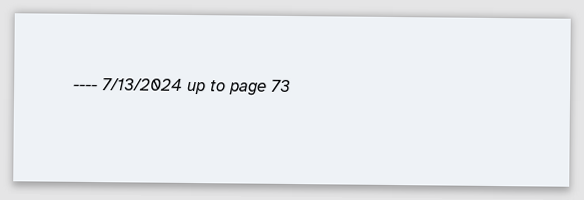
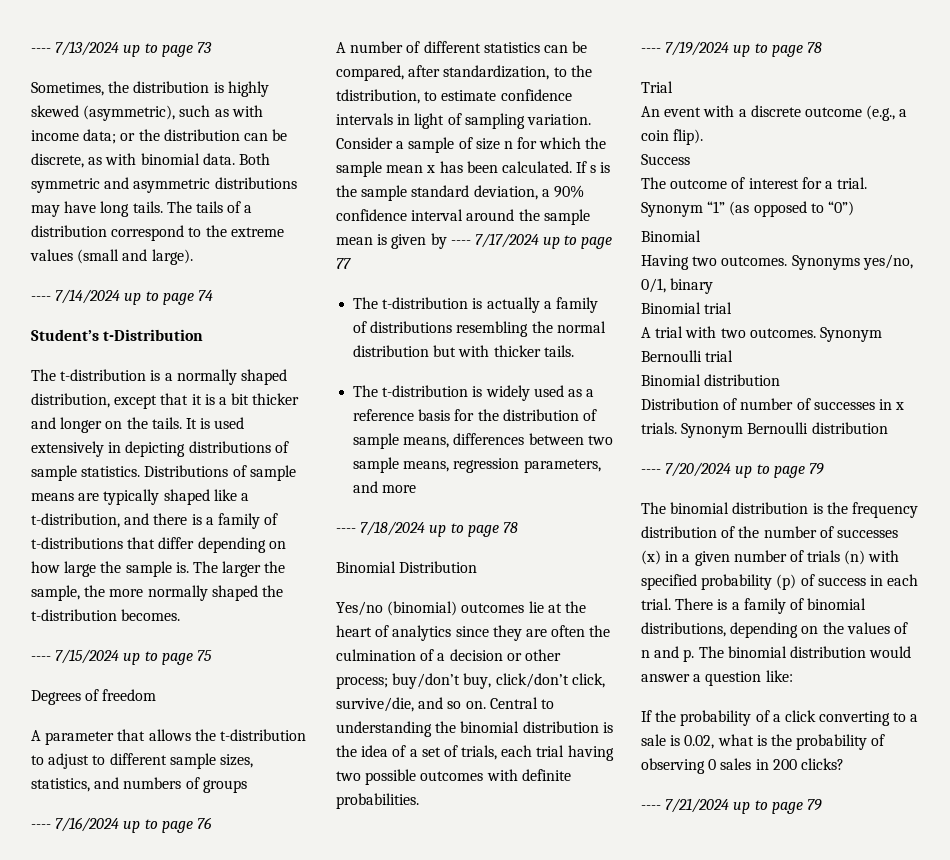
+ Sometimes, the distribution is highly skewed (asymmetric), such as with income data; or the distribution can be discrete, as with binomial data. Both symmetric and asymmetric distributions may have long tails. The tails of a distribution correspond to the extreme values (small and large).
+ ---- 7/14/2024 up to page 74
+ Student’s t-Distribution
+ The t-distribution is a normally shaped distribution, except that it is a bit thicker and longer on the tails. It is used extensively in depicting distributions of sample statistics. Distributions of sample means are typically shaped like a t-distribution, and there is a family of t-distributions that differ depending on how large the sample is. The larger the sample, the more normally shaped the t-distribution becomes.
+ ---- 7/15/2024 up to page 75
+ Degrees of freedom
+ A parameter that allows the t-distribution to adjust to different sample sizes, statistics, and numbers of groups
+ ---- 7/16/2024 up to page 76
+ A number of different statistics can be compared, after standardization, to the tdistribution, to estimate confidence intervals in light of sampling variation. Consider a sample of size n for which the sample mean x has been calculated. If s is the sample standard deviation, a 90% confidence interval around the sample mean is given by ---- 7/17/2024 up to page 77
+ The t-distribution is actually a family of distributions resembling the normal distribution but with thicker tails.
+ The t-distribution is widely used as a reference basis for the distribution of sample means, differences between two sample means, regression parameters, and more
+ ---- 7/18/2024 up to page 78
+ Binomial Distribution
+ Yes/no (binomial) outcomes lie at the heart of analytics since they are often the culmination of a decision or other process; buy/don’t buy, click/don’t click, survive/die, and so on. Central to understanding the binomial distribution is the idea of a set of trials, each trial having two possible outcomes with definite probabilities.
+ ---- 7/19/2024 up to page 78
+ Trial
+ An event with a discrete outcome (e.g., a coin flip).
+ Success
+ The outcome of interest for a trial. Synonym “1” (as opposed to “0”)
+ Binomial
+ Having two outcomes. Synonyms yes/no, 0/1, binary
+ Binomial trial
+ A trial with two outcomes. Synonym Bernoulli trial
+ Binomial distribution
+ Distribution of number of successes in x trials. Synonym Bernoulli distribution
+ ---- 7/20/2024 up to page 79
+ The binomial distribution is the frequency distribution of the number of successes (x) in a given number of trials (n) with specified probability (p) of success in each trial. There is a family of binomial distributions, depending on the values of n and p. The binomial distribution would answer a question like:
+ If the probability of a click converting to a sale is 0.02, what is the probability of observing 0 sales in 200 clicks?
+ ---- 7/21/2024 up to page 79

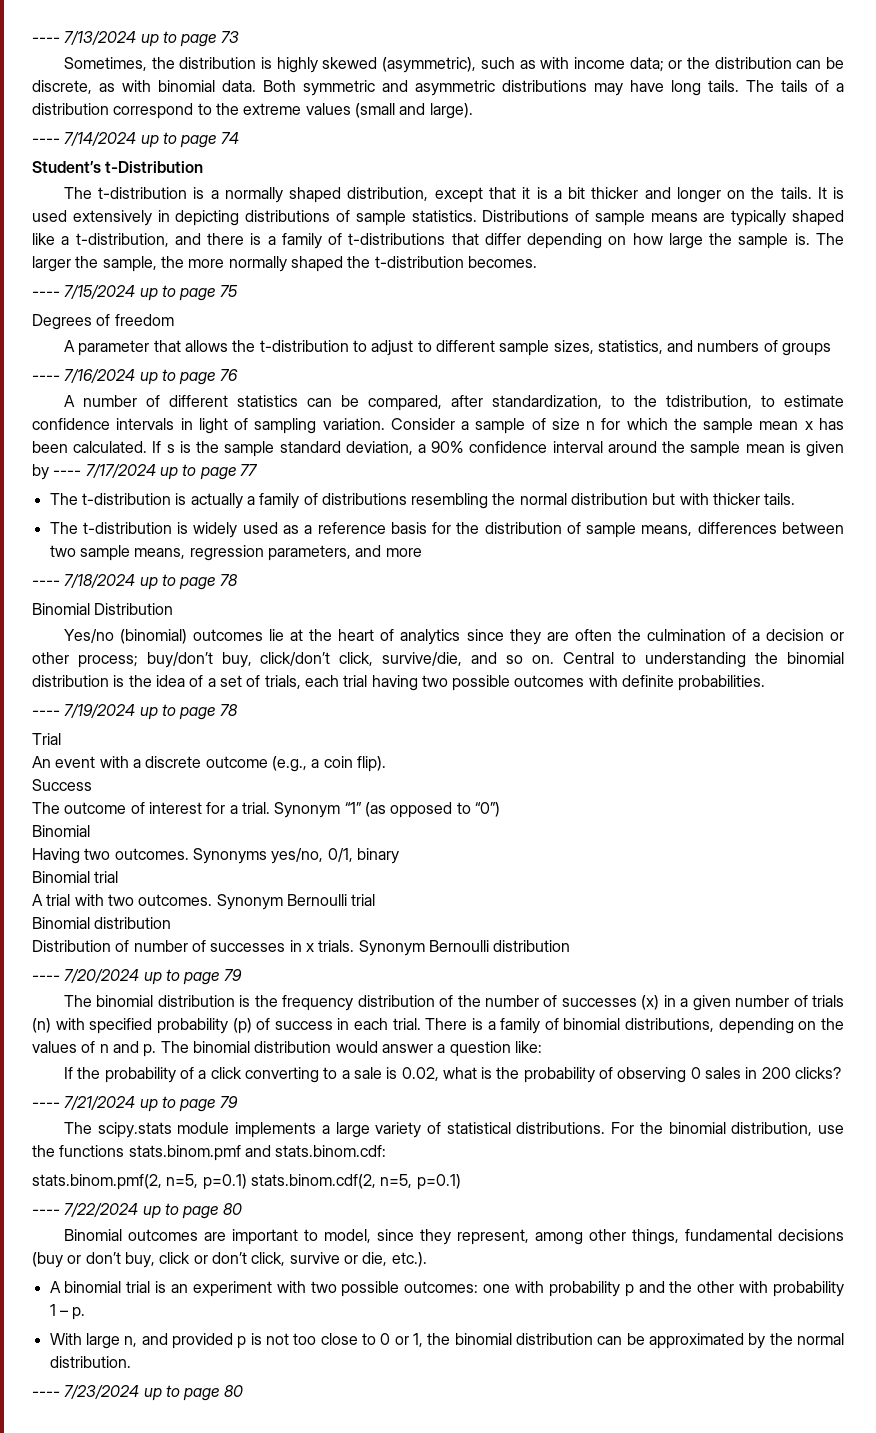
+ The scipy.stats module implements a large variety of statistical distributions. For the binomial distribution, use the functions stats.binom.pmf and stats.binom.cdf:
+ stats.binom.pmf(2, n=5, p=0.1) stats.binom.cdf(2, n=5, p=0.1)
+ ---- 7/22/2024 up to page 80
+ Binomial outcomes are important to model, since they represent, among other things, fundamental decisions (buy or don’t buy, click or don’t click, survive or die, etc.).
+ A binomial trial is an experiment with two possible outcomes: one with probability p and the other with probability 1 – p.
+ With large n, and provided p is not too close to 0 or 1, the binomial distribution can be approximated by the normal distribution.
+ ---- 7/23/2024 up to page 80

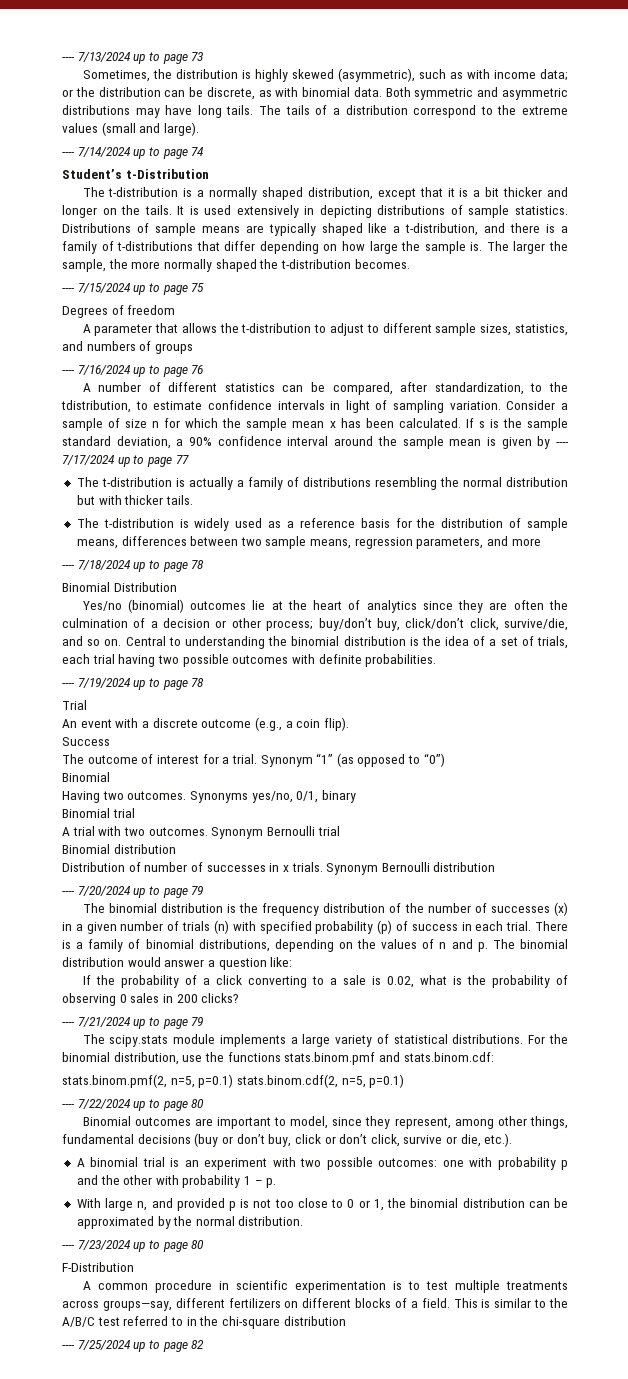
+ F-Distribution
+ A common procedure in scientific experimentation is to test multiple treatments across groups—say, different fertilizers on different blocks of a field. This is similar to the A/B/C test referred to in the chi-square distribution
+ ---- 7/25/2024 up to page 82

